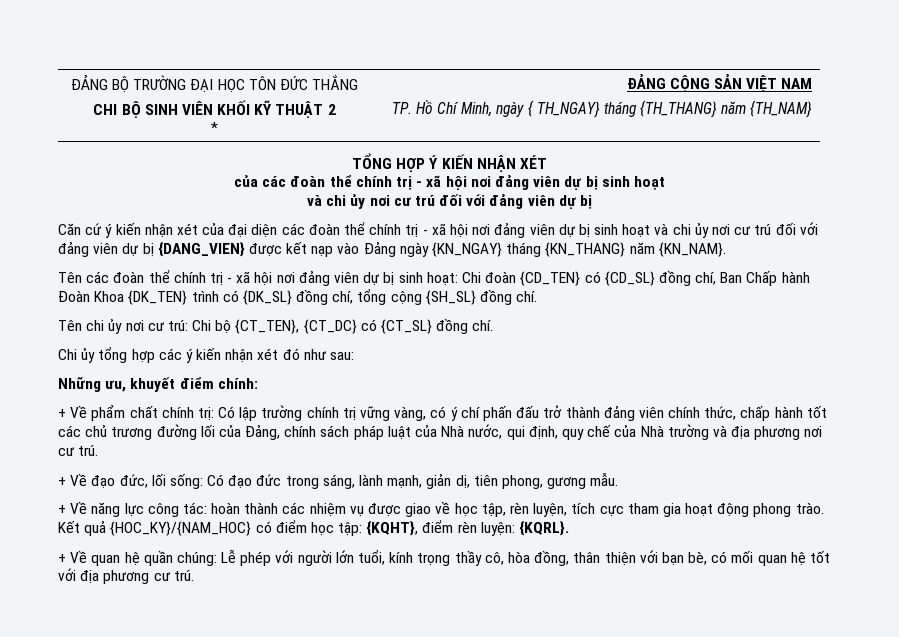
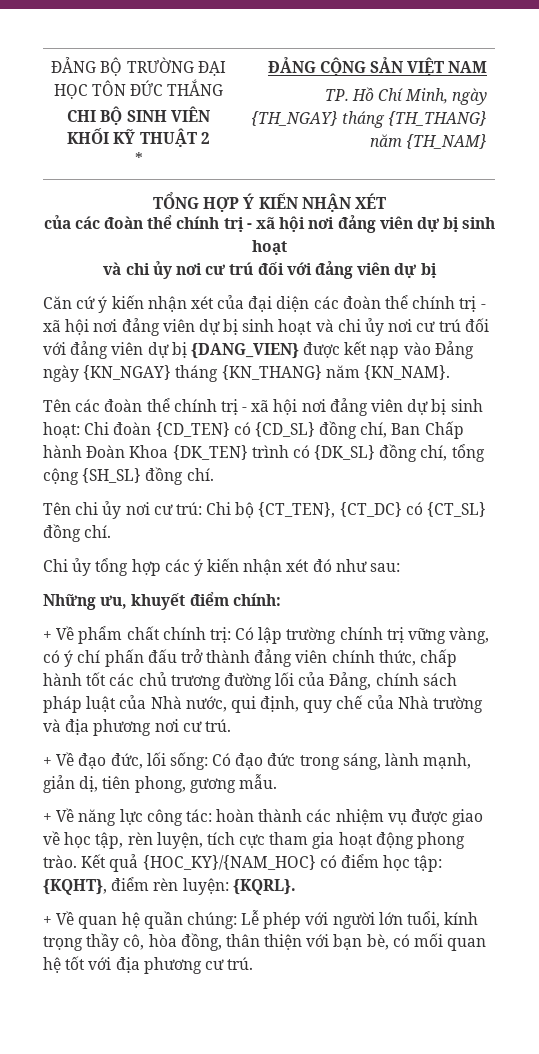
  ĐẢNG BỘ TRƯỜNG ĐẠI HỌC TÔN ĐỨC THẮNG
  CHI BỘ SINH VIÊN KHỐI KỸ THUẬT 2
  * | ĐẢNG CỘNG SẢN VIỆT NAM
- TP. Hồ Chí Minh, ngày { TH_NGAY} tháng {TH_THANG} năm {TH_NAM}
+ TP. Hồ Chí Minh, ngày {TH_NGAY} tháng {TH_THANG} năm {TH_NAM}

